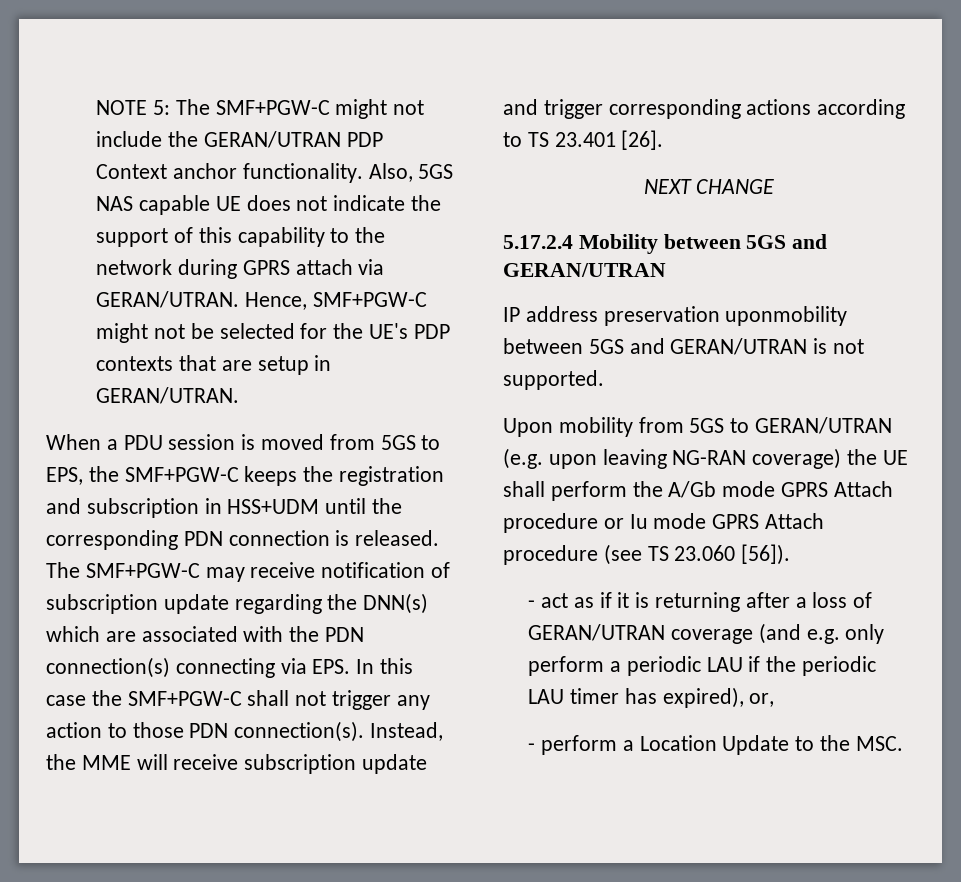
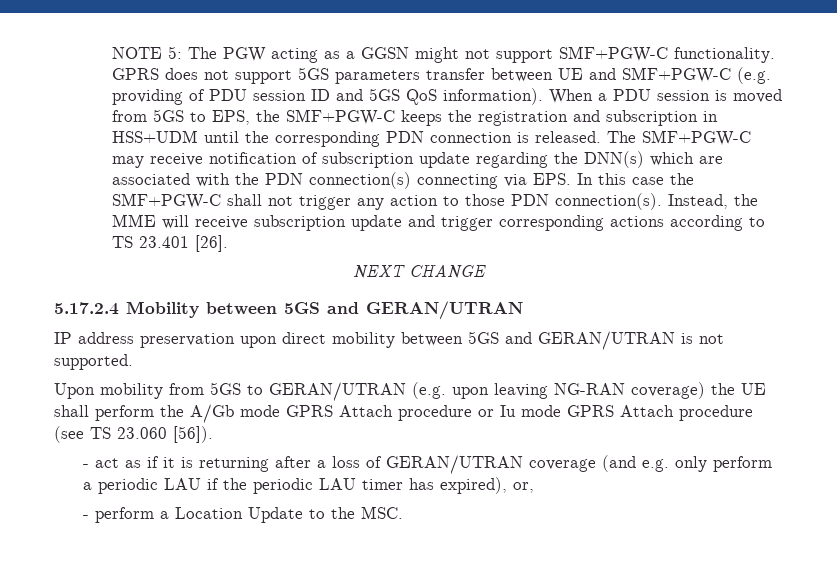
- NOTE 5: The SMF+PGW-C might not include the GERAN/UTRAN PDP Context anchor functionality. Also, 5GS NAS capable UE does not indicate the support of this capability to the network during GPRS attach via GERAN/UTRAN. Hence, SMF+PGW-C might not be selected for the UE's PDP contexts that are setup in GERAN/UTRAN.
- When a PDU session is moved from 5GS to EPS, the SMF+PGW-C keeps the registration and subscription in HSS+UDM until the corresponding PDN connection is released.
+ NOTE 5: The PGW acting as a GGSN might not support SMF+PGW-C functionality. GPRS does not support 5GS parameters transfer between UE and SMF+PGW-C (e.g. providing of PDU session ID and 5GS QoS information). When a PDU session is moved from 5GS to EPS, the SMF+PGW-C keeps the registration and subscription in HSS+UDM until the corresponding PDN connection is released.
- IP address preservation uponmobility between 5GS and GERAN/UTRAN is not supported.
+ IP address preservation upon direct mobility between 5GS and GERAN/UTRAN is not supported.

